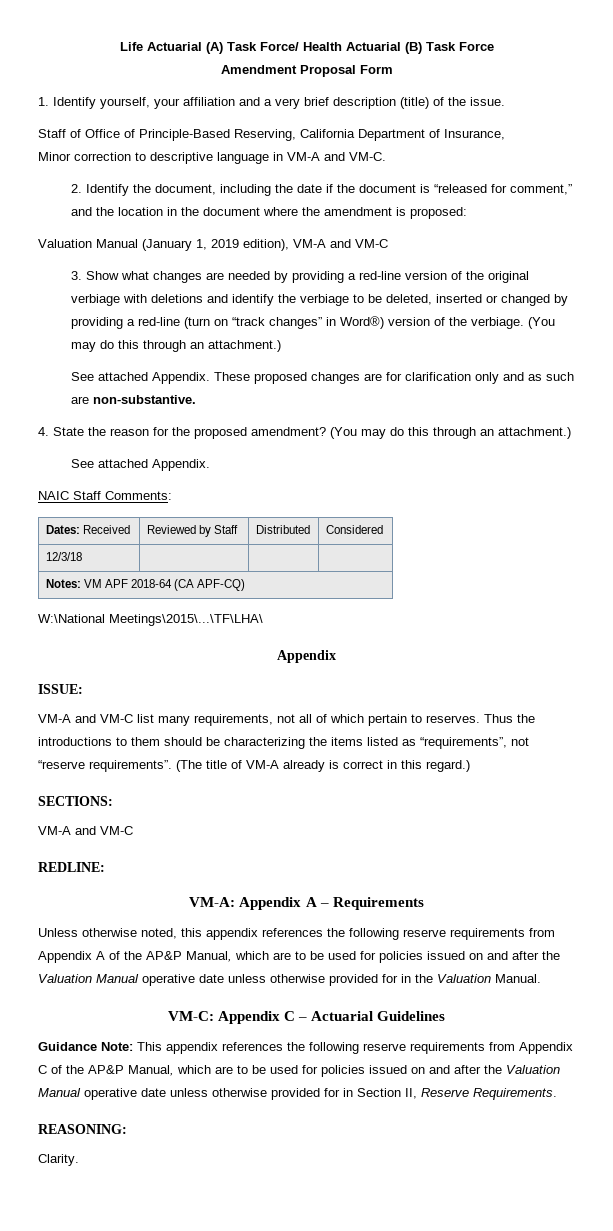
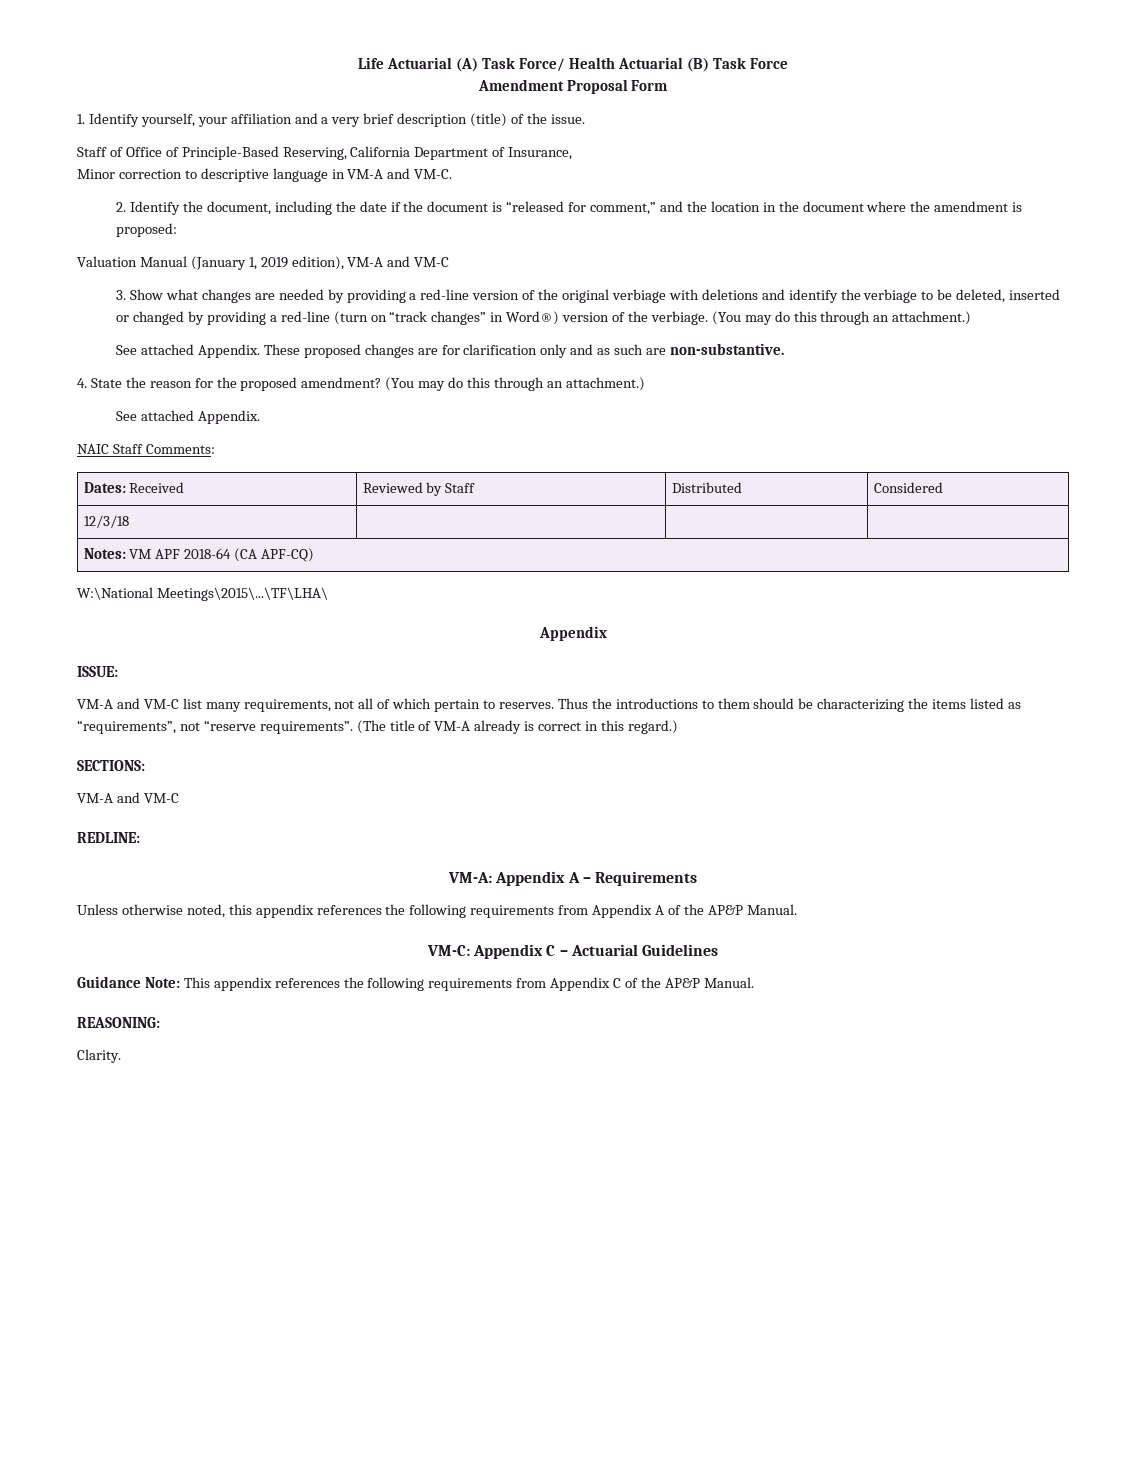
- Unless otherwise noted, this appendix references the following reserve requirements from Appendix A of the AP&P Manual, which are to be used for policies issued on and after the Valuation Manual operative date unless otherwise provided for in the Valuation Manual.
+ Unless otherwise noted, this appendix references the following requirements from Appendix A of the AP&P Manual.
- Guidance Note: This appendix references the following reserve requirements from Appendix C of the AP&P Manual, which are to be used for policies issued on and after the Valuation Manual operative date unless otherwise provided for in Section II, Reserve Requirements.
+ Guidance Note: This appendix references the following requirements from Appendix C of the AP&P Manual.

